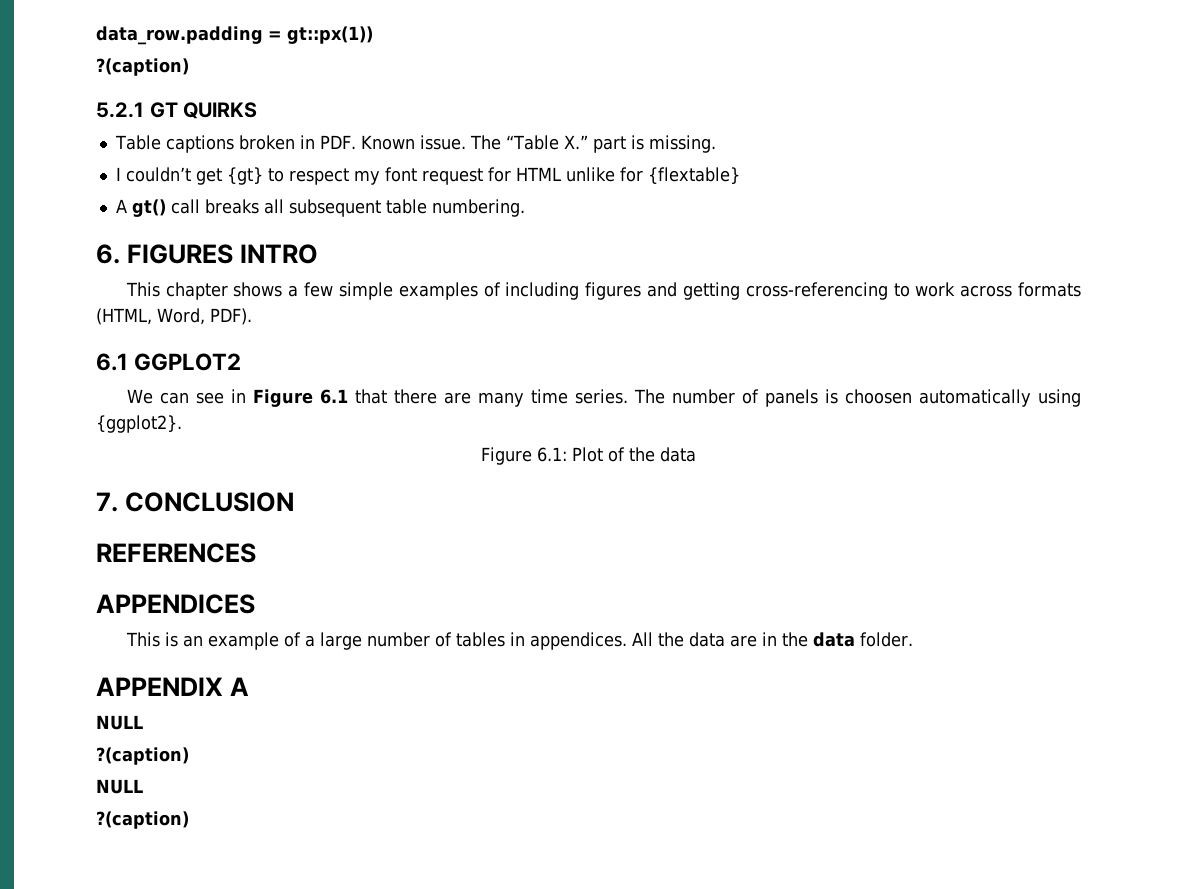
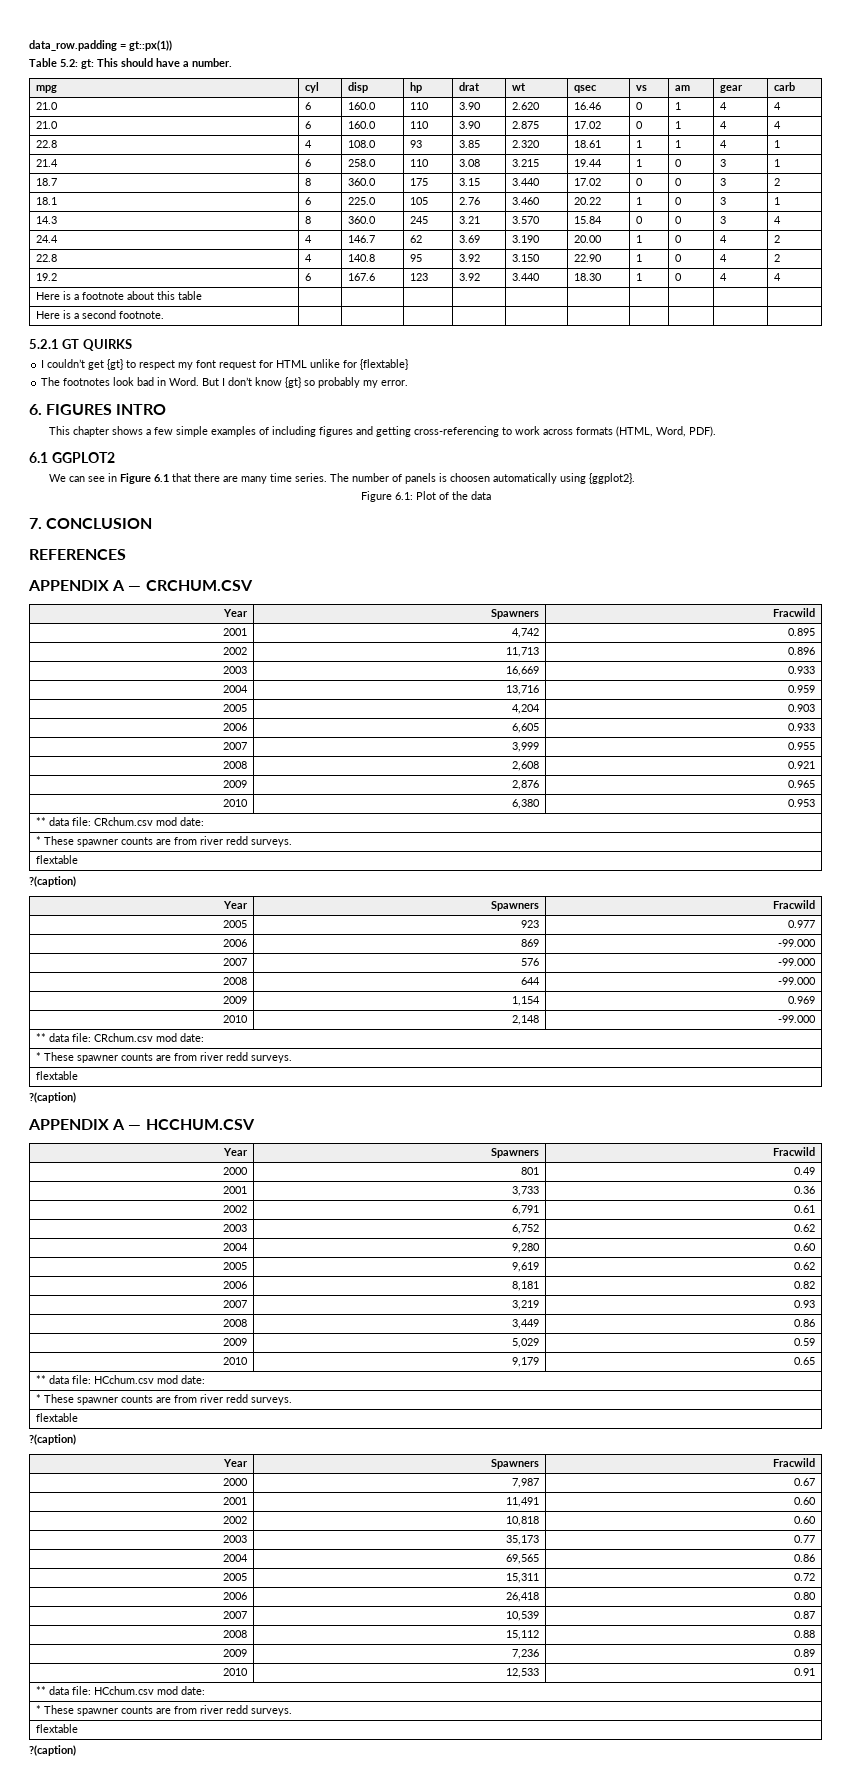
  data_row.padding = gt::px(1))
- ?(caption)
+ Table 5.2: gt: This should have a number.
+ mpg | cyl | disp | hp | drat | wt | qsec | vs | am | gear | carb
+ 21.0 | 6 | 160.0 | 110 | 3.90 | 2.620 | 16.46 | 0 | 1 | 4 | 4
+ 21.0 | 6 | 160.0 | 110 | 3.90 | 2.875 | 17.02 | 0 | 1 | 4 | 4
+ 22.8 | 4 | 108.0 | 93 | 3.85 | 2.320 | 18.61 | 1 | 1 | 4 | 1
+ 21.4 | 6 | 258.0 | 110 | 3.08 | 3.215 | 19.44 | 1 | 0 | 3 | 1
+ 18.7 | 8 | 360.0 | 175 | 3.15 | 3.440 | 17.02 | 0 | 0 | 3 | 2
+ 18.1 | 6 | 225.0 | 105 | 2.76 | 3.460 | 20.22 | 1 | 0 | 3 | 1
+ 14.3 | 8 | 360.0 | 245 | 3.21 | 3.570 | 15.84 | 0 | 0 | 3 | 4
+ 24.4 | 4 | 146.7 | 62 | 3.69 | 3.190 | 20.00 | 1 | 0 | 4 | 2
+ 22.8 | 4 | 140.8 | 95 | 3.92 | 3.150 | 22.90 | 1 | 0 | 4 | 2
+ 19.2 | 6 | 167.6 | 123 | 3.92 | 3.440 | 18.30 | 1 | 0 | 4 | 4
+ Here is a footnote about this table | | | | | | | | | |
+ Here is a second footnote. | | | | | | | | | |
  5.2.1 GT QUIRKS
- Table captions broken in PDF. Known issue. The “Table X.” part is missing.
- A gt() call breaks all subsequent table numbering.
+ The footnotes look bad in Word. But I don’t know {gt} so probably my error.
- APPENDICES
- This is an example of a large number of tables in appendices. All the data are in the data folder.
- APPENDIX A
- NULL
+ APPENDIX A — CRCHUM.CSV
+ Year | Spawners | Fracwild
+ 2001 | 4,742 | 0.895
+ 2002 | 11,713 | 0.896
+ 2003 | 16,669 | 0.933
+ 2004 | 13,716 | 0.959
+ 2005 | 4,204 | 0.903
+ 2006 | 6,605 | 0.933
+ 2007 | 3,999 | 0.955
+ 2008 | 2,608 | 0.921
+ 2009 | 2,876 | 0.965
+ 2010 | 6,380 | 0.953
+ ** data file: CRchum.csv mod date:
+ * These spawner counts are from river redd surveys.
+ flextable
  ?(caption)
- NULL
+ Year | Spawners | Fracwild
+ 2005 | 923 | 0.977
+ 2006 | 869 | -99.000
+ 2007 | 576 | -99.000
+ 2008 | 644 | -99.000
+ 2009 | 1,154 | 0.969
+ 2010 | 2,148 | -99.000
+ ** data file: CRchum.csv mod date:
+ * These spawner counts are from river redd surveys.
+ flextable
+ ?(caption)
+ APPENDIX A — HCCHUM.CSV
+ Year | Spawners | Fracwild
+ 2000 | 801 | 0.49
+ 2001 | 3,733 | 0.36
+ 2002 | 6,791 | 0.61
+ 2003 | 6,752 | 0.62
+ 2004 | 9,280 | 0.60
+ 2005 | 9,619 | 0.62
+ 2006 | 8,181 | 0.82
+ 2007 | 3,219 | 0.93
+ 2008 | 3,449 | 0.86
+ 2009 | 5,029 | 0.59
+ 2010 | 9,179 | 0.65
+ ** data file: HCchum.csv mod date:
+ * These spawner counts are from river redd surveys.
+ flextable
+ ?(caption)
+ Year | Spawners | Fracwild
+ 2000 | 7,987 | 0.67
+ 2001 | 11,491 | 0.60
+ 2002 | 10,818 | 0.60
+ 2003 | 35,173 | 0.77
+ 2004 | 69,565 | 0.86
+ 2005 | 15,311 | 0.72
+ 2006 | 26,418 | 0.80
+ 2007 | 10,539 | 0.87
+ 2008 | 15,112 | 0.88
+ 2009 | 7,236 | 0.89
+ 2010 | 12,533 | 0.91
+ ** data file: HCchum.csv mod date:
+ * These spawner counts are from river redd surveys.
+ flextable

